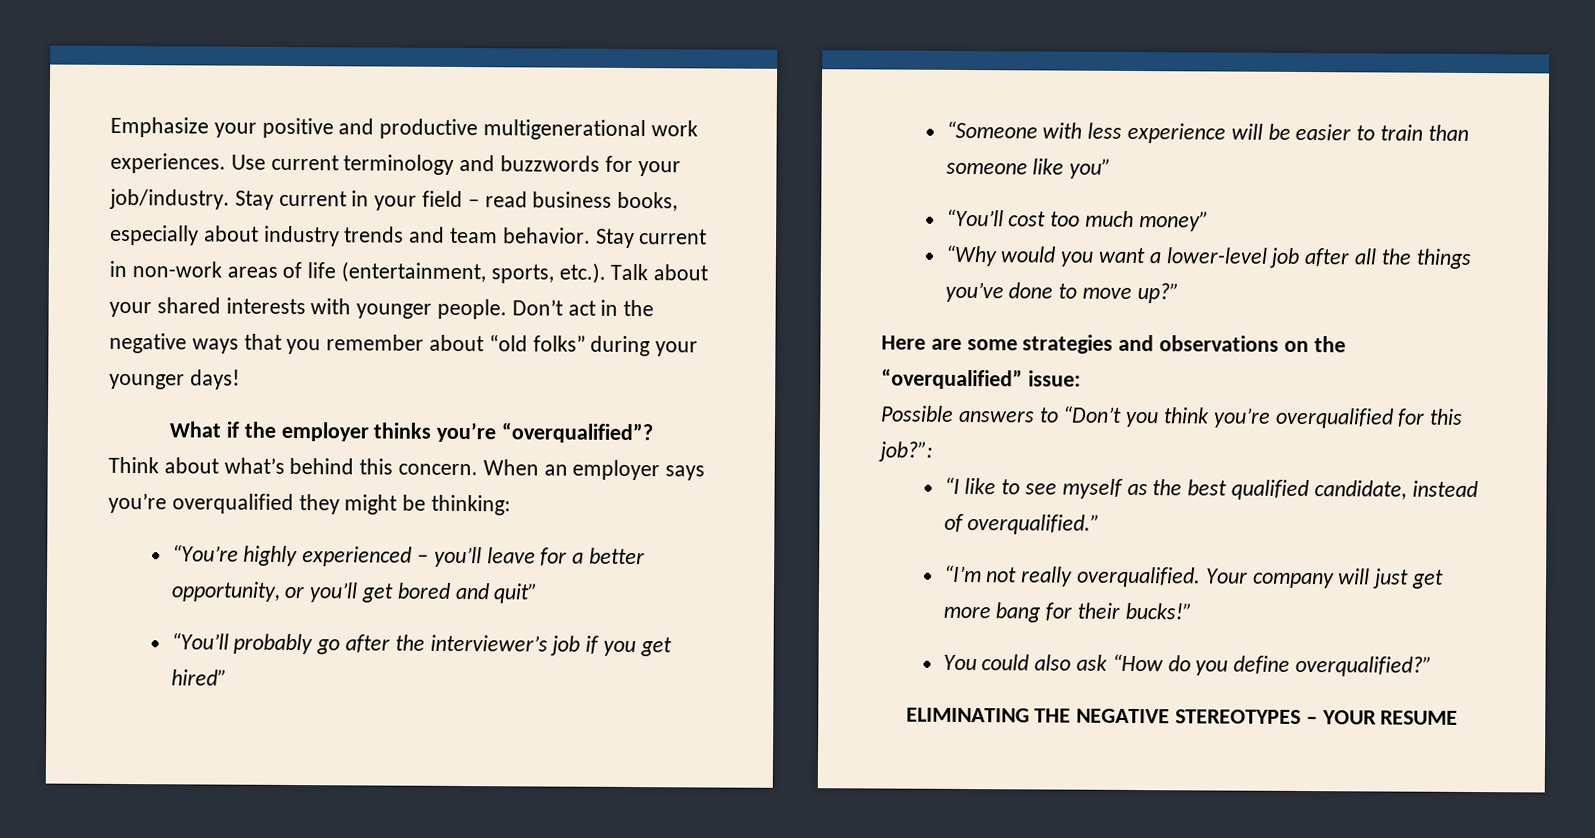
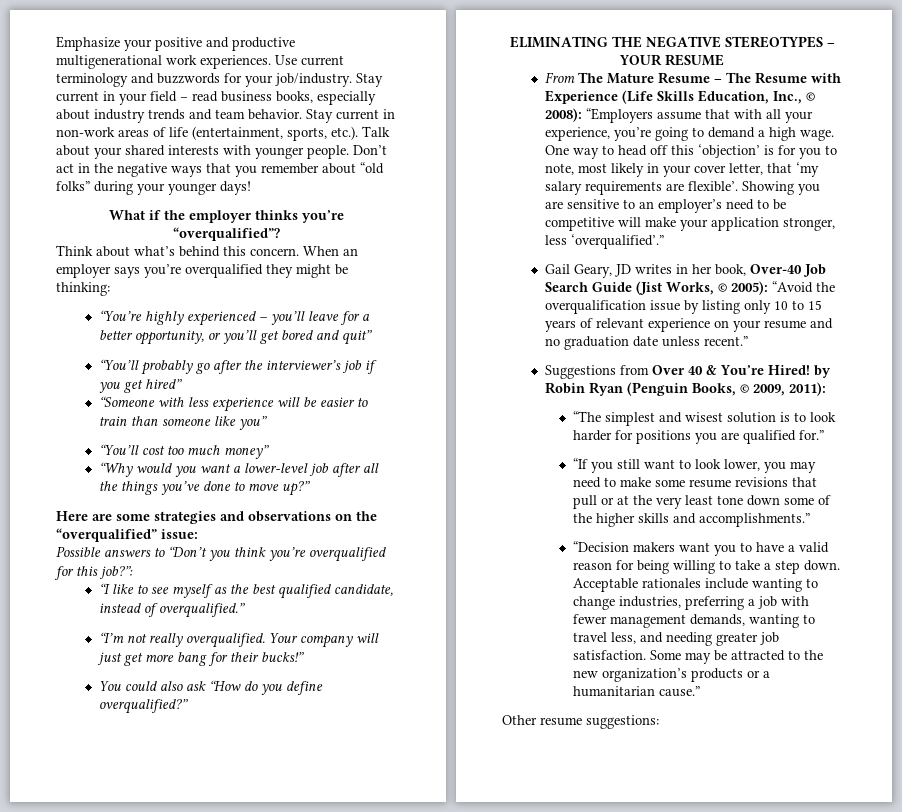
+ From The Mature Resume – The Resume with Experience (Life Skills Education, Inc., © 2008): “Employers assume that with all your experience, you’re going to demand a high wage. One way to head off this ‘objection’ is for you to note, most likely in your cover letter, that ‘my salary requirements are flexible’. Showing you are sensitive to an employer’s need to be competitive will make your application stronger, less ‘overqualified’.”
+ Gail Geary, JD writes in her book, Over-40 Job Search Guide (Jist Works, © 2005): “Avoid the overqualification issue by listing only 10 to 15 years of relevant experience on your resume and no graduation date unless recent.”
+ Suggestions from Over 40 & You’re Hired! by Robin Ryan (Penguin Books, © 2009, 2011):
+ “The simplest and wisest solution is to look harder for positions you are qualified for.”
+ “If you still want to look lower, you may need to make some resume revisions that pull or at the very least tone down some of the higher skills and accomplishments.”
+ “Decision makers want you to have a valid reason for being willing to take a step down. Acceptable rationales include wanting to change industries, preferring a job with fewer management demands, wanting to travel less, and needing greater job satisfaction. Some may be attracted to the new organization’s products or a humanitarian cause.”
+ Other resume suggestions:

